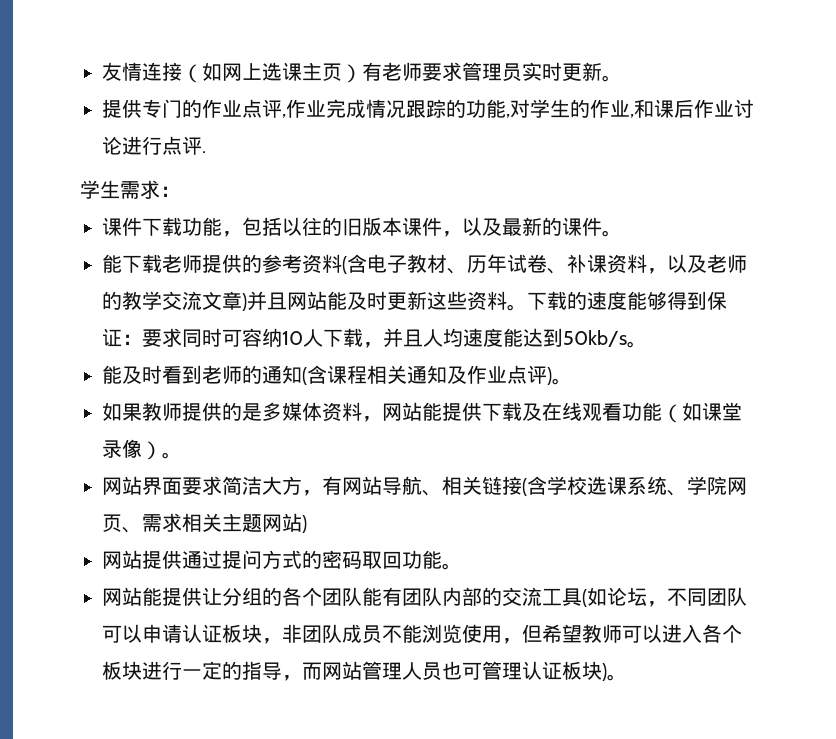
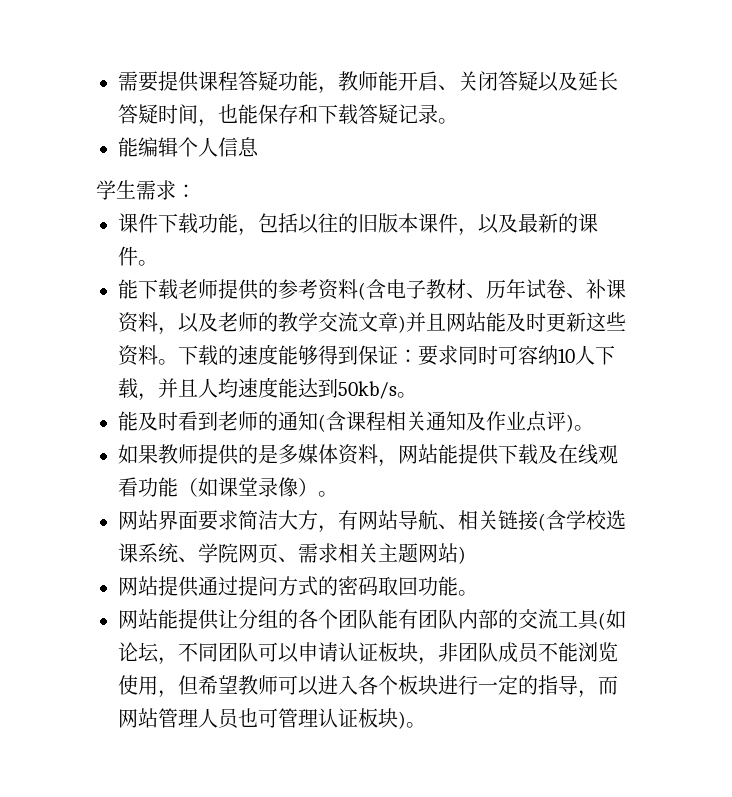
- 友情连接（如网上选课主页）有老师要求管理员实时更新。
- 提供专门的作业点评,作业完成情况跟踪的功能,对学生的作业,和课后作业讨论进行点评.
+ 需要提供课程答疑功能，教师能开启、关闭答疑以及延长答疑时间，也能保存和下载答疑记录。
+ 能编辑个人信息

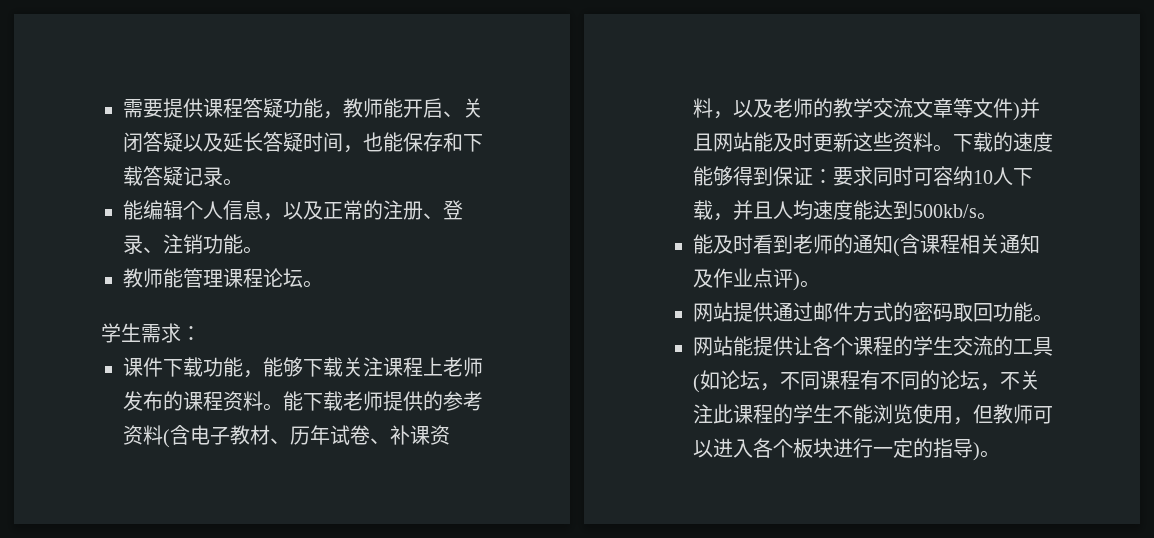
- 能编辑个人信息
+ 能编辑个人信息，以及正常的注册、登录、注销功能。
+ 教师能管理课程论坛。
- 课件下载功能，包括以往的旧版本课件，以及最新的课件。
- 能下载老师提供的参考资料(含电子教材、历年试卷、补课资料，以及老师的教学交流文章)并且网站能及时更新这些资料。
+ 课件下载功能，能够下载关注课程上老师发布的课程资料。能下载老师提供的参考资料(含电子教材、历年试卷、补课资料，以及老师的教学交流文章等文件)并且网站能及时更新这些资料。
- 下载的速度能够得到保证：要求同时可容纳10人下载，并且人均速度能达到50kb/s。
+ 下载的速度能够得到保证：要求同时可容纳10人下载，并且人均速度能达到500kb/s。
- 如果教师提供的是多媒体资料，网站能提供下载及在线观看功能（如课堂录像）。
- 网站界面要求简洁大方，有网站导航、相关链接(含学校选课系统、学院网页、需求相关主题网站)
- 网站提供通过提问方式的密码取回功能。
+ 网站提供通过邮件方式的密码取回功能。
- 网站能提供让分组的各个团队能有团队内部的交流工具(如论坛，不同团队可以申请认证板块，非团队成员不能浏览使用，但希望教师可以进入各个板块进行一定的指导，而网站管理人员也可管理认证板块)。
+ 网站能提供让各个课程的学生交流的工具(如论坛，不同课程有不同的论坛，不关注此课程的学生不能浏览使用，但教师可以进入各个板块进行一定的指导)。

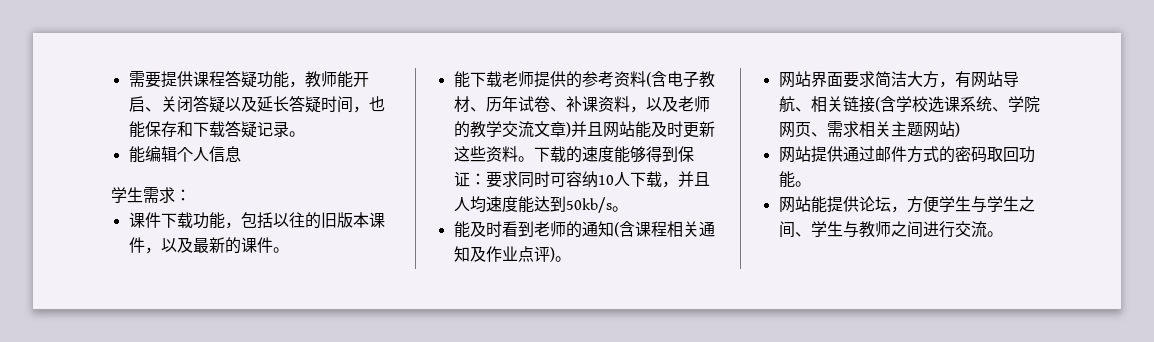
- 能编辑个人信息，以及正常的注册、登录、注销功能。
- 教师能管理课程论坛。
+ 能编辑个人信息
- 课件下载功能，能够下载关注课程上老师发布的课程资料。能下载老师提供的参考资料(含电子教材、历年试卷、补课资料，以及老师的教学交流文章等文件)并且网站能及时更新这些资料。
+ 课件下载功能，包括以往的旧版本课件，以及最新的课件。
+ 能下载老师提供的参考资料(含电子教材、历年试卷、补课资料，以及老师的教学交流文章)并且网站能及时更新这些资料。
- 下载的速度能够得到保证：要求同时可容纳10人下载，并且人均速度能达到500kb/s。
+ 下载的速度能够得到保证：要求同时可容纳10人下载，并且人均速度能达到50kb/s。
+ 网站界面要求简洁大方，有网站导航、相关链接(含学校选课系统、学院网页、需求相关主题网站)
- 网站能提供让各个课程的学生交流的工具(如论坛，不同课程有不同的论坛，不关注此课程的学生不能浏览使用，但教师可以进入各个板块进行一定的指导)。
+ 网站能提供论坛，方便学生与学生之间、学生与教师之间进行交流。

